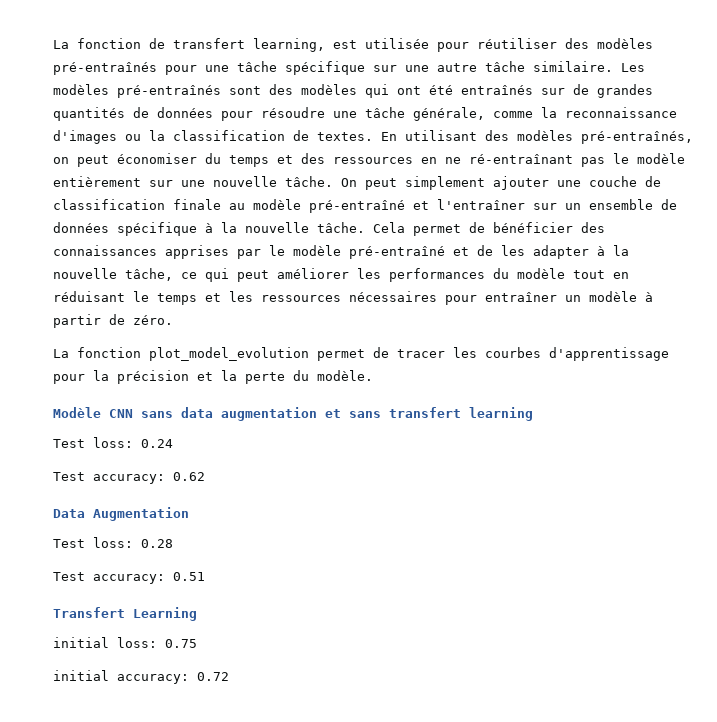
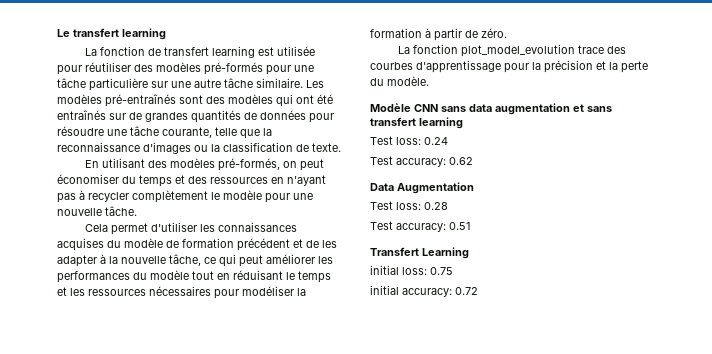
+ Le transfert learning
- La fonction de transfert learning, est utilisée pour réutiliser des modèles pré-entraînés pour une tâche spécifique sur une autre tâche similaire.
+ La fonction de transfert learning est utilisée pour réutiliser des modèles pré-formés pour une tâche particulière sur une autre tâche similaire.
- Les modèles pré-entraînés sont des modèles qui ont été entraînés sur de grandes quantités de données pour résoudre une tâche générale, comme la reconnaissance d'images ou la classification de textes. En utilisant des modèles pré-entraînés, on peut économiser du temps et des ressources en ne ré-entraînant pas le modèle entièrement sur une nouvelle tâche. On peut simplement ajouter une couche de classification finale au modèle pré-entraîné et l'entraîner sur un ensemble de données spécifique à la nouvelle tâche. Cela permet de bénéficier des connaissances apprises par le modèle pré-entraîné et de les adapter à la nouvelle tâche, ce qui peut améliorer les performances du modèle tout en réduisant le temps et les ressources nécessaires pour entraîner un modèle à partir de zéro.
+ Les modèles pré-entraînés sont des modèles qui ont été entraînés sur de grandes quantités de données pour résoudre une tâche courante, telle que la reconnaissance d'images ou la classification de texte.
+ En utilisant des modèles pré-formés, on peut économiser du temps et des ressources en n'ayant pas à recycler complètement le modèle pour une nouvelle tâche.
+ Cela permet d'utiliser les connaissances acquises du modèle de formation précédent et de les adapter à la nouvelle tâche, ce qui peut améliorer les performances du modèle tout en réduisant le temps et les ressources nécessaires pour modéliser la formation à partir de zéro.
- La fonction plot_model_evolution permet de tracer les courbes d'apprentissage pour la précision et la perte du modèle.
+ La fonction plot_model_evolution trace des courbes d'apprentissage pour la précision et la perte du modèle.

